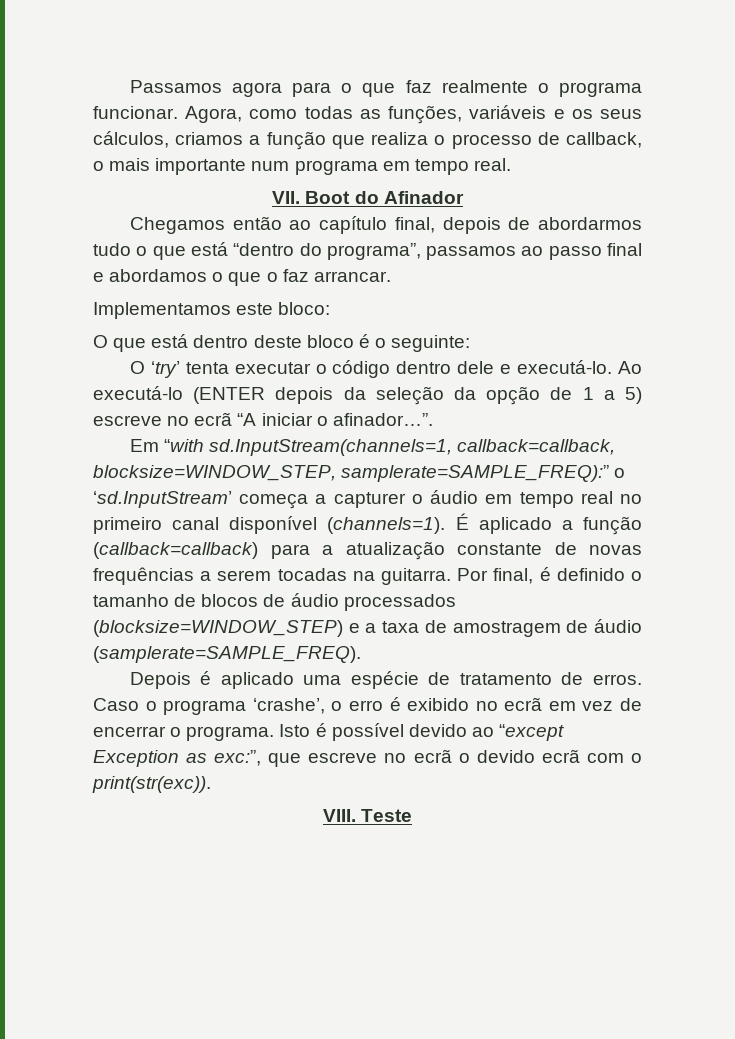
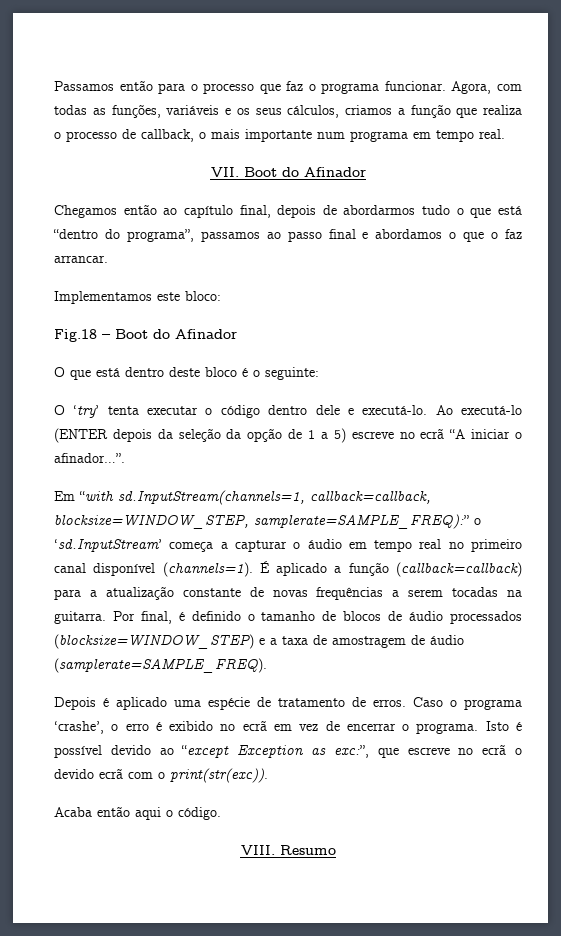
- Passamos agora para o que faz realmente o programa funcionar.
+ Passamos então para o processo que faz o programa funcionar.
- Agora, como todas as funções, variáveis e os seus cálculos, criamos a função que realiza o processo de callback, o mais importante num programa em tempo real.
+ Agora, com todas as funções, variáveis e os seus cálculos, criamos a função que realiza o processo de callback, o mais importante num programa em tempo real.
+ Fig.18 – Boot do Afinador
- Em “with sd.InputStream(channels=1, callback=callback, blocksize=WINDOW_STEP, samplerate=SAMPLE_FREQ):” o ‘sd.InputStream’ começa a capturer o áudio em tempo real no primeiro canal disponível (channels=1).
+ Em “with sd.InputStream(channels=1, callback=callback, blocksize=WINDOW_STEP, samplerate=SAMPLE_FREQ):” o ‘sd.InputStream’ começa a capturar o áudio em tempo real no primeiro canal disponível (channels=1).
+ Acaba então aqui o código.
- Teste
+ Resumo

